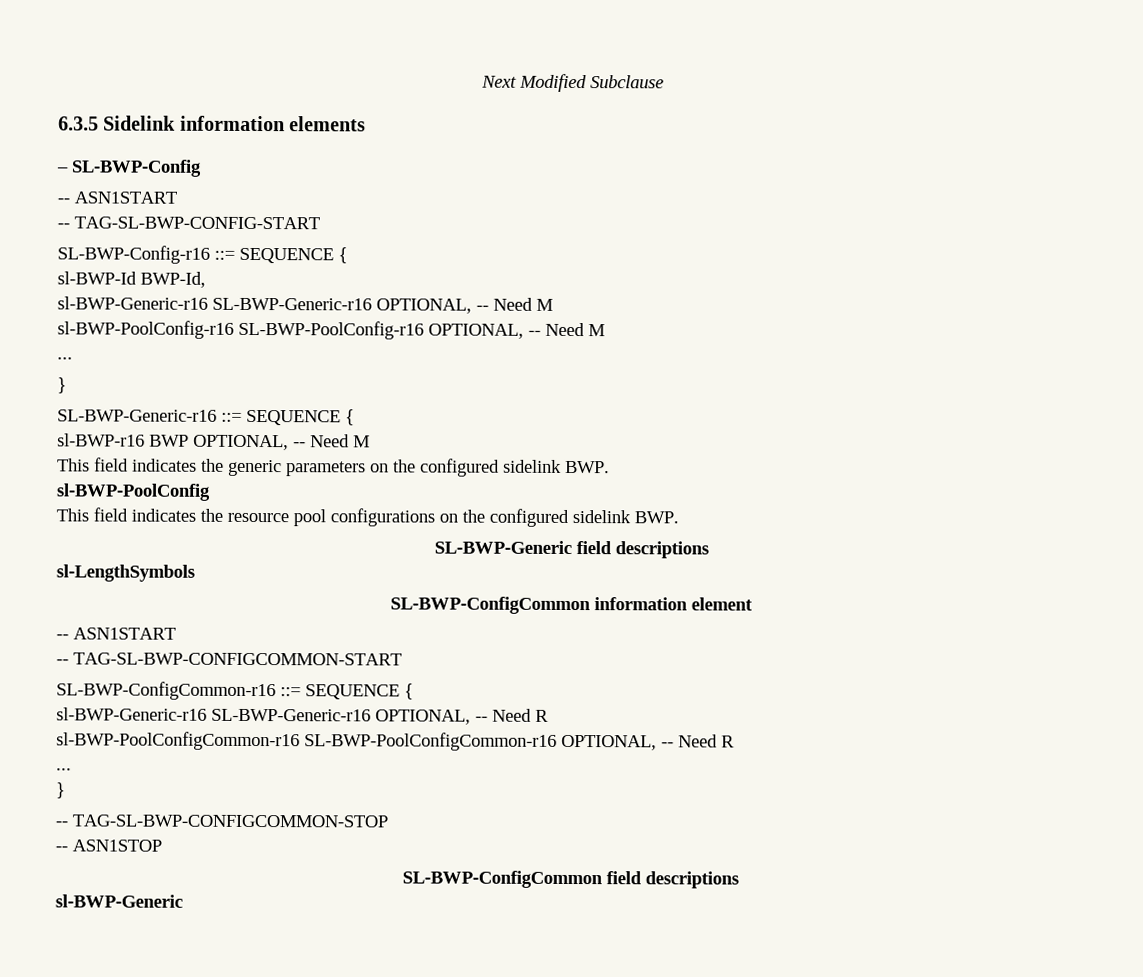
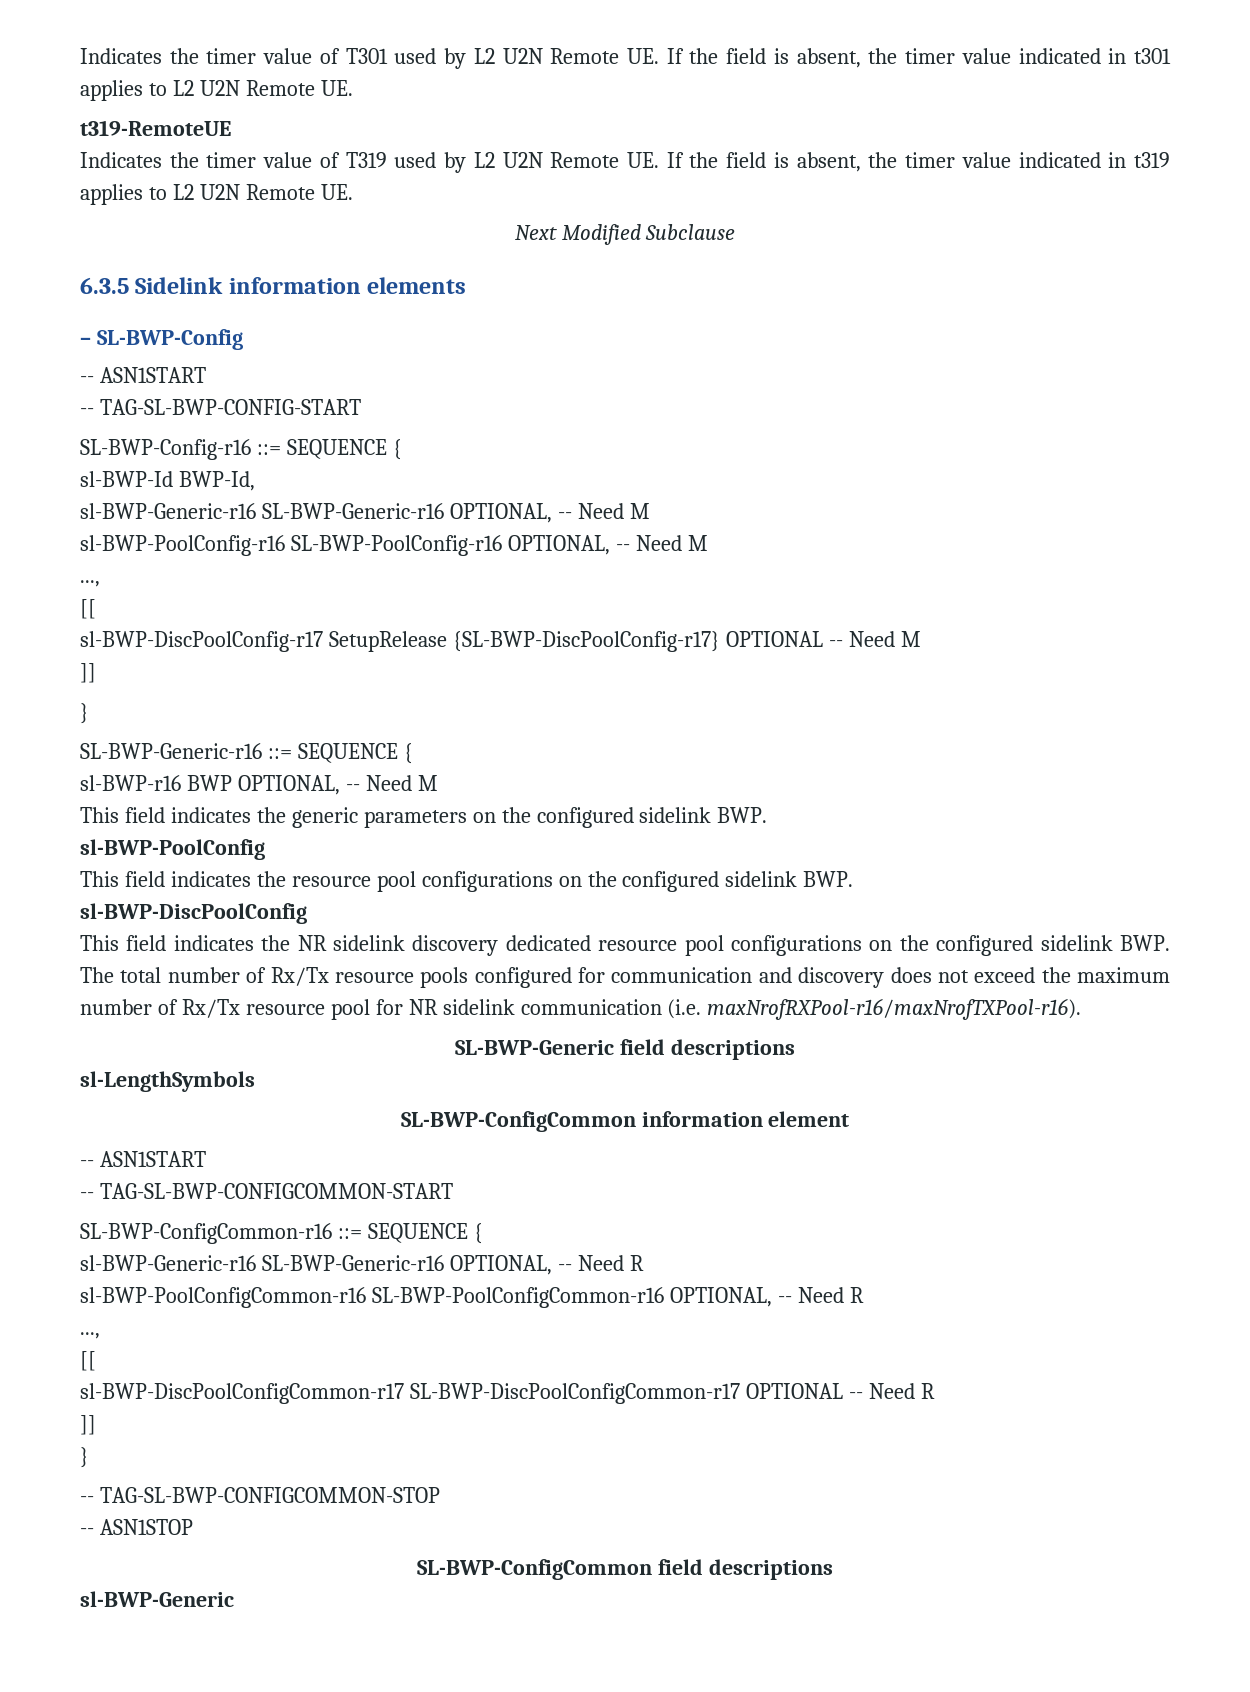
+ Indicates the timer value of T301 used by L2 U2N Remote UE. If the field is absent, the timer value indicated in t301 applies to L2 U2N Remote UE.
+ t319-RemoteUE
+ Indicates the timer value of T319 used by L2 U2N Remote UE. If the field is absent, the timer value indicated in t319 applies to L2 U2N Remote UE.
  sl-BWP-PoolConfig-r16 SL-BWP-PoolConfig-r16 OPTIONAL, -- Need M
- ...
+ ...,
+ [[
+ sl-BWP-DiscPoolConfig-r17 SetupRelease {SL-BWP-DiscPoolConfig-r17} OPTIONAL -- Need M
+ ]]
+ sl-BWP-DiscPoolConfig
+ This field indicates the NR sidelink discovery dedicated resource pool configurations on the configured sidelink BWP. The total number of Rx/Tx resource pools configured for communication and discovery does not exceed the maximum number of Rx/Tx resource pool for NR sidelink communication (i.e. maxNrofRXPool-r16/maxNrofTXPool-r16).
  sl-BWP-PoolConfigCommon-r16 SL-BWP-PoolConfigCommon-r16 OPTIONAL, -- Need R
- ...
+ ...,
+ [[
+ sl-BWP-DiscPoolConfigCommon-r17 SL-BWP-DiscPoolConfigCommon-r17 OPTIONAL -- Need R
+ ]]

